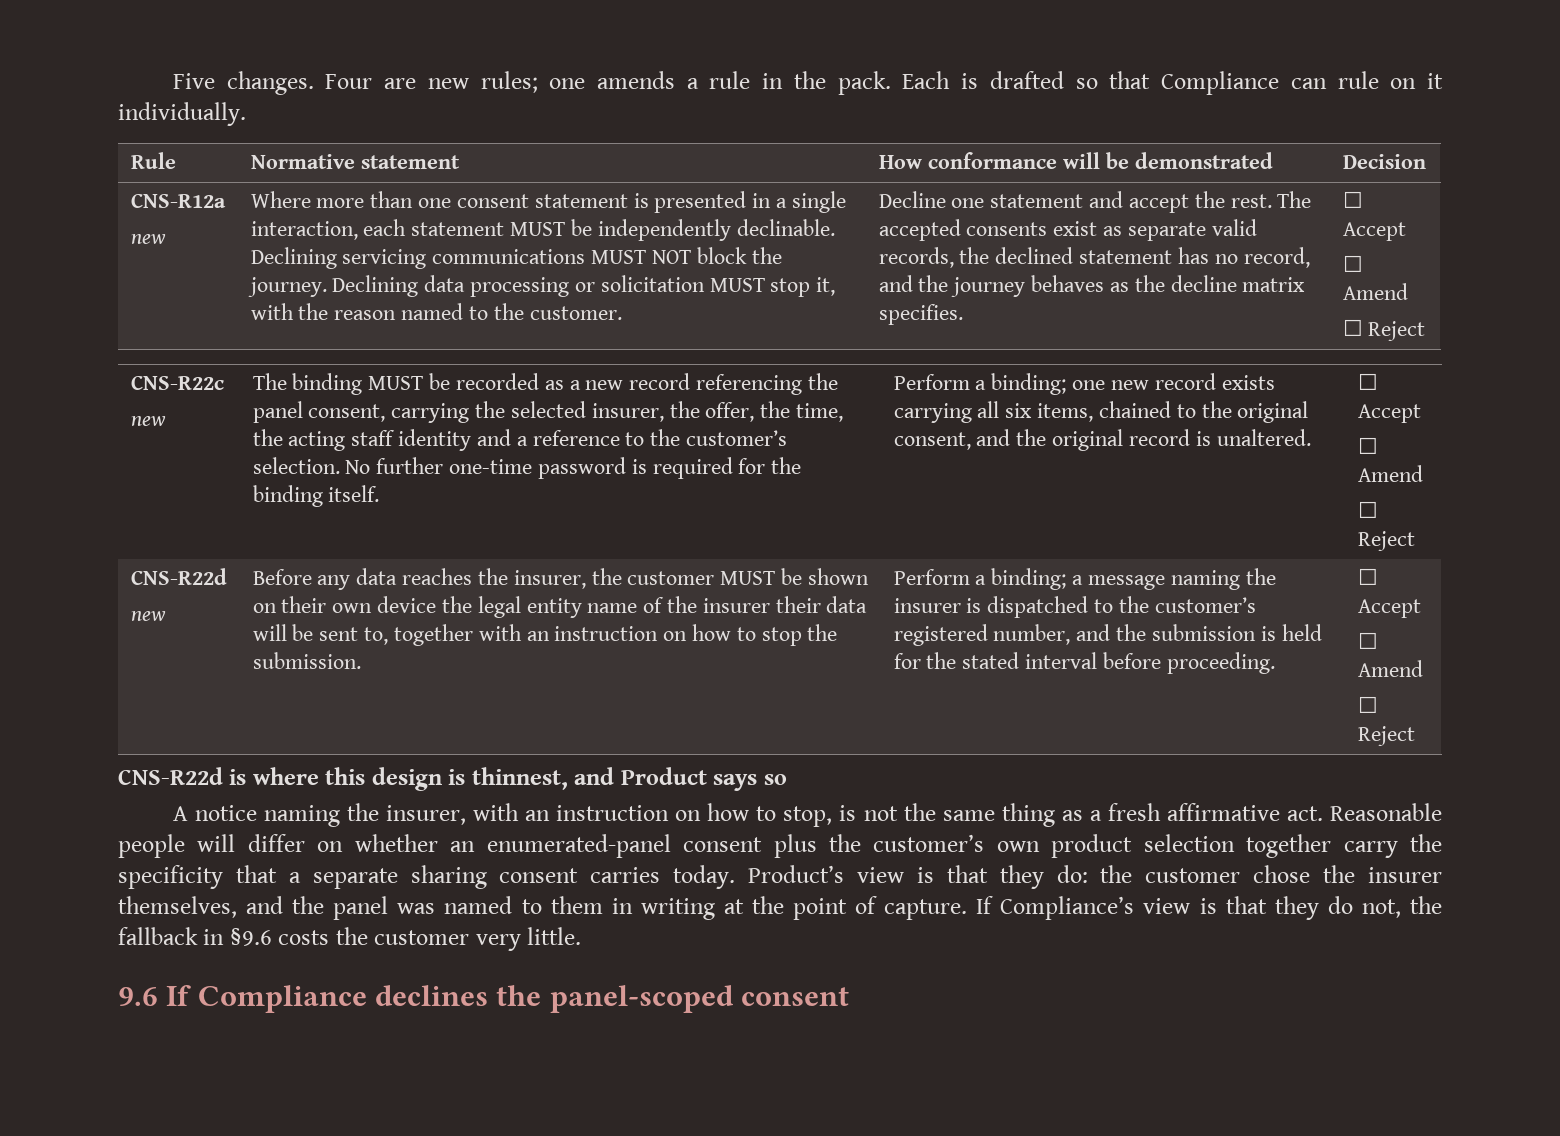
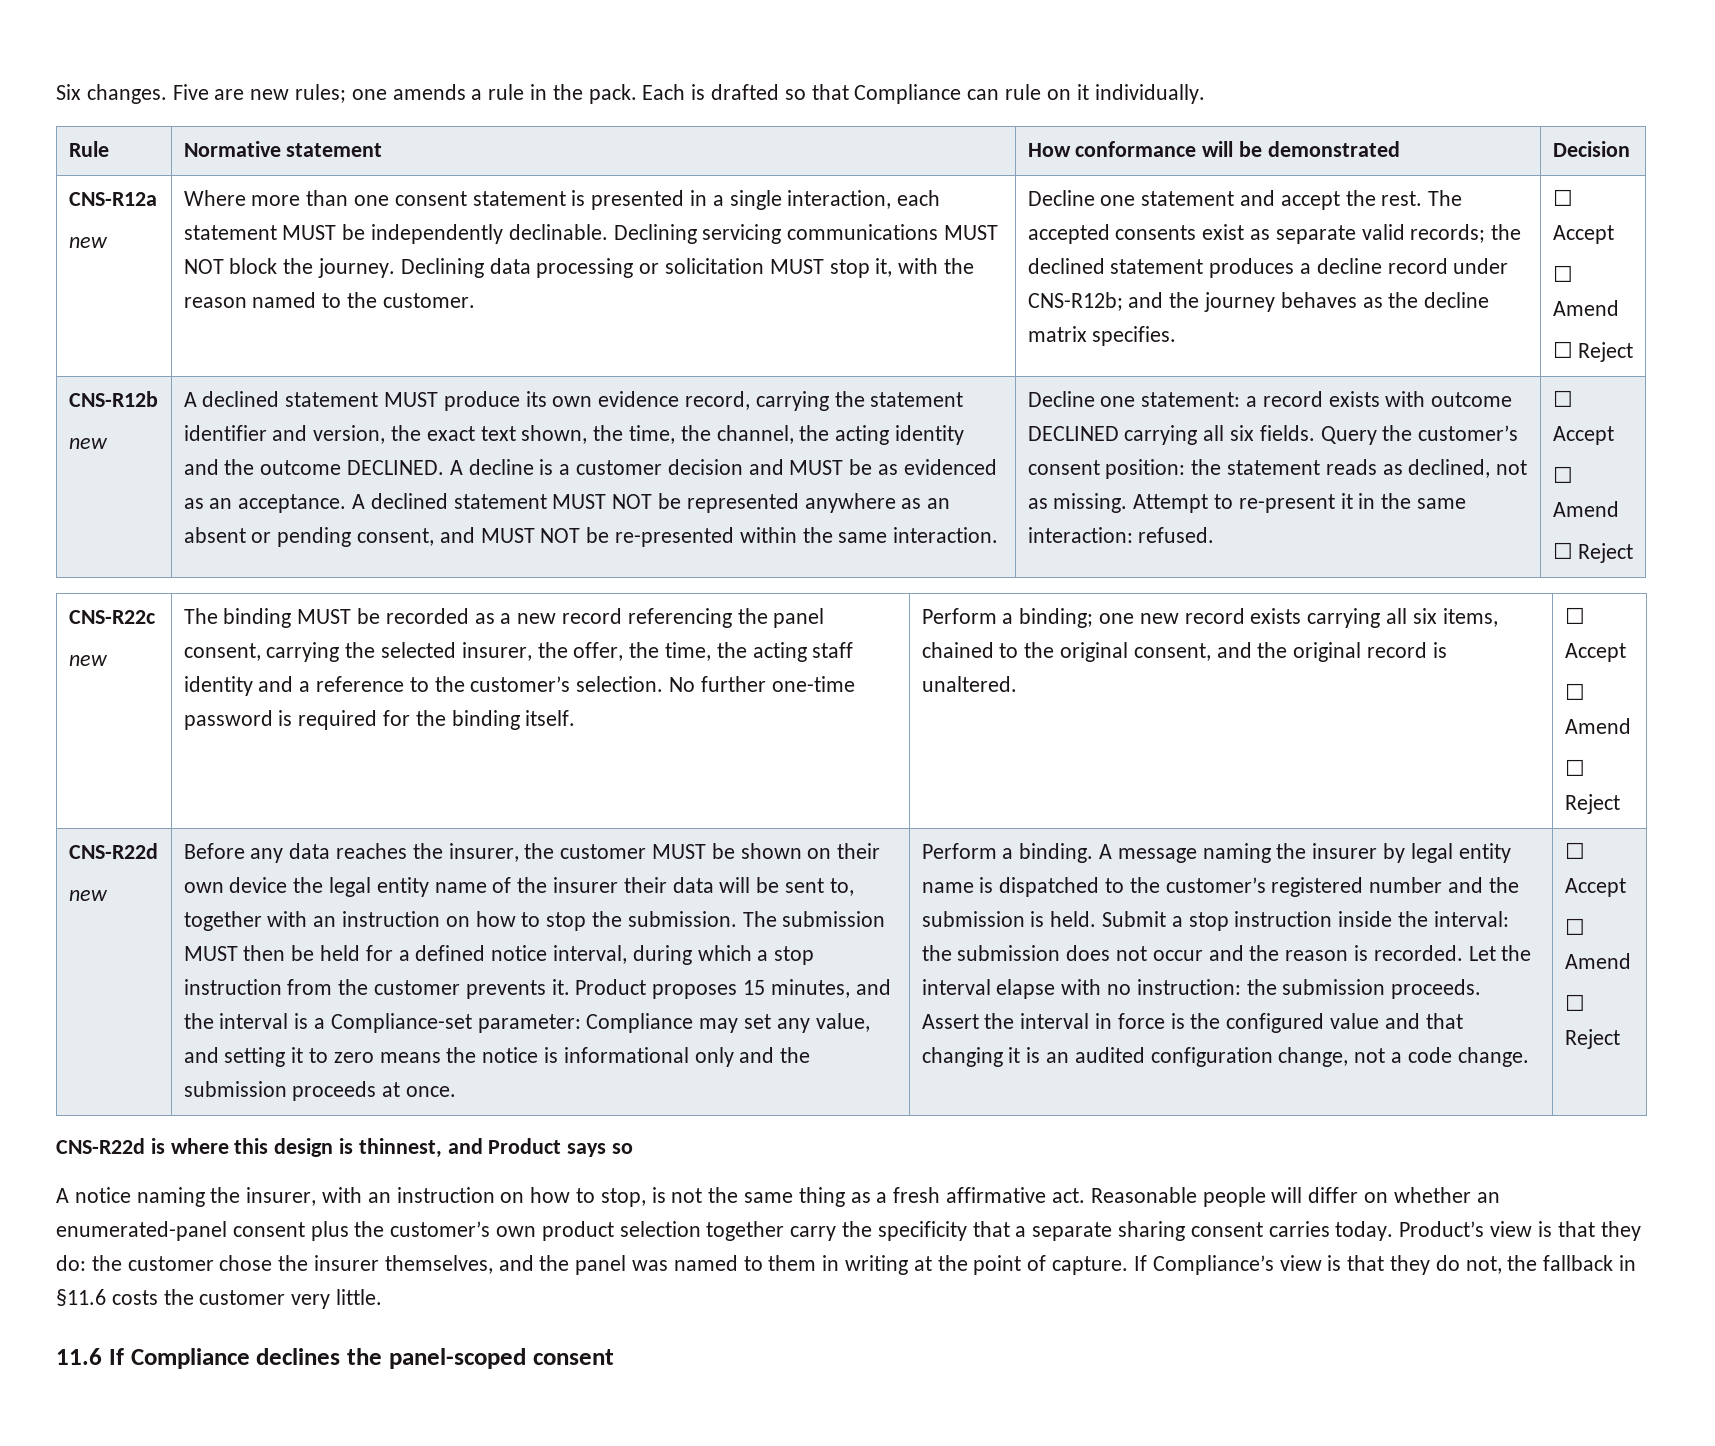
- Five changes. Four are new rules; one amends a rule in the pack.
+ Six changes. Five are new rules; one amends a rule in the pack.
- The accepted consents exist as separate valid records, the declined statement has no record, and the journey behaves as the decline matrix specifies.
+ The accepted consents exist as separate valid records; the declined statement produces a decline record under CNS-R12b; and the journey behaves as the decline matrix specifies.
+ CNS-R12b
+ new | A declined statement MUST produce its own evidence record, carrying the statement identifier and version, the exact text shown, the time, the channel, the acting identity and the outcome DECLINED. A decline is a customer decision and MUST be as evidenced as an acceptance. A declined statement MUST NOT be represented anywhere as an absent or pending consent, and MUST NOT be re-presented within the same interaction. | Decline one statement: a record exists with outcome DECLINED carrying all six fields. Query the customer’s consent position: the statement reads as declined, not as missing. Attempt to re-present it in the same interaction: refused. | ☐ Accept
+ ☐ Amend
+ ☐ Reject
- Before any data reaches the insurer, the customer MUST be shown on their own device the legal entity name of the insurer their data will be sent to, together with an instruction on how to stop the submission. | Perform a binding; a message naming the insurer is dispatched to the customer’s registered number, and the submission is held for the stated interval before proceeding.
+ Before any data reaches the insurer, the customer MUST be shown on their own device the legal entity name of the insurer their data will be sent to, together with an instruction on how to stop the submission. The submission MUST then be held for a defined notice interval, during which a stop instruction from the customer prevents it. Product proposes 15 minutes, and the interval is a Compliance-set parameter: Compliance may set any value, and setting it to zero means the notice is informational only and the submission proceeds at once. | Perform a binding. A message naming the insurer by legal entity name is dispatched to the customer’s registered number and the submission is held. Submit a stop instruction inside the interval: the submission does not occur and the reason is recorded. Let the interval elapse with no instruction: the submission proceeds. Assert the interval in force is the configured value and that changing it is an audited configuration change, not a code change.
- If Compliance’s view is that they do not, the fallback in §9.6 costs the customer very little.
+ If Compliance’s view is that they do not, the fallback in §11.6 costs the customer very little.
- 9.6 If Compliance declines the panel-scoped consent
+ 11.6 If Compliance declines the panel-scoped consent

